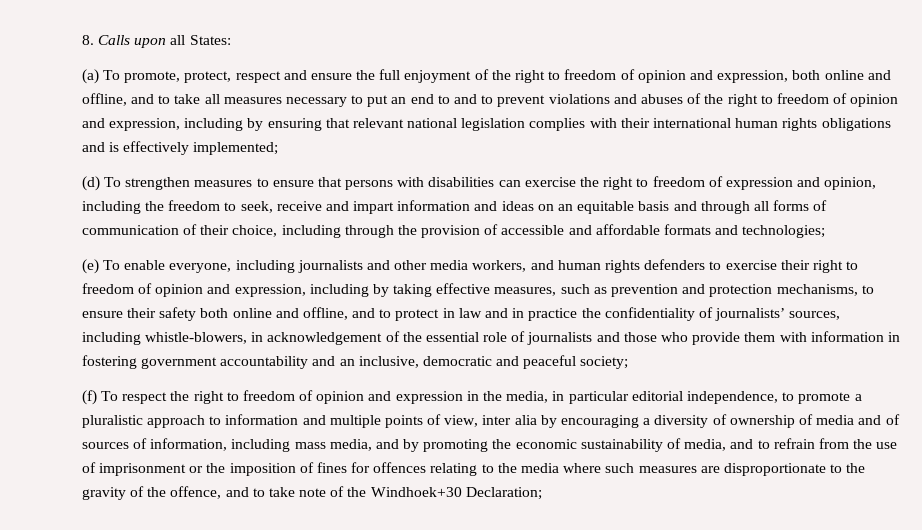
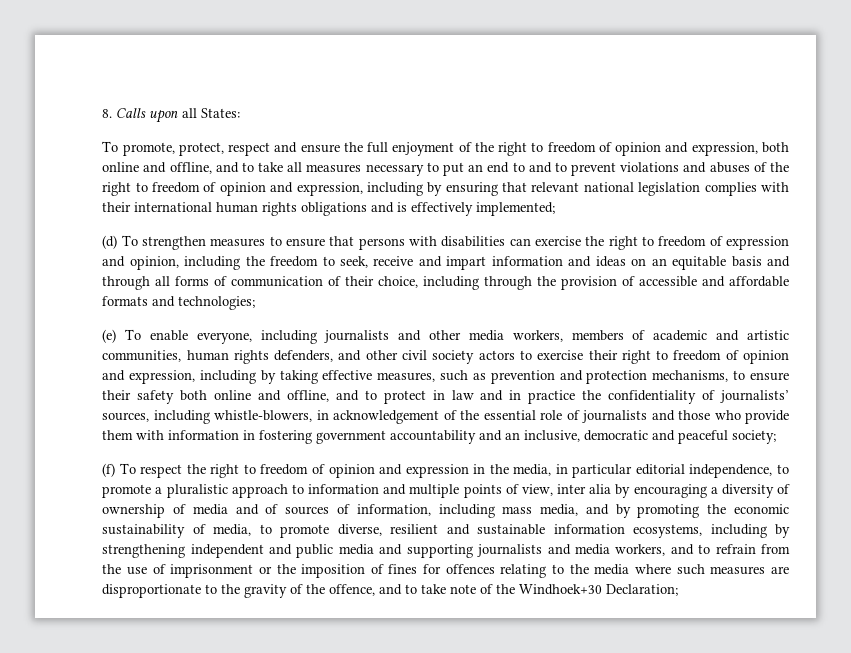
- (a) To promote, protect, respect and ensure the full enjoyment of the right to freedom of opinion and expression, both online and offline, and to take all measures necessary to put an end to and to prevent violations and abuses of the right to freedom of opinion and expression, including by ensuring that relevant national legislation complies with their international human rights obligations and is effectively implemented;
+ To promote, protect, respect and ensure the full enjoyment of the right to freedom of opinion and expression, both online and offline, and to take all measures necessary to put an end to and to prevent violations and abuses of the right to freedom of opinion and expression, including by ensuring that relevant national legislation complies with their international human rights obligations and is effectively implemented;
- (e) To enable everyone, including journalists and other media workers, and human rights defenders to exercise their right to freedom of opinion and expression, including by taking effective measures, such as prevention and protection mechanisms, to ensure their safety both online and offline, and to protect in law and in practice the confidentiality of journalists’ sources, including whistle-blowers, in acknowledgement of the essential role of journalists and those who provide them with information in fostering government accountability and an inclusive, democratic and peaceful society;
+ (e) To enable everyone, including journalists and other media workers, members of academic and artistic communities, human rights defenders, and other civil society actors to exercise their right to freedom of opinion and expression, including by taking effective measures, such as prevention and protection mechanisms, to ensure their safety both online and offline, and to protect in law and in practice the confidentiality of journalists’ sources, including whistle-blowers, in acknowledgement of the essential role of journalists and those who provide them with information in fostering government accountability and an inclusive, democratic and peaceful society;
- (f) To respect the right to freedom of opinion and expression in the media, in particular editorial independence, to promote a pluralistic approach to information and multiple points of view, inter alia by encouraging a diversity of ownership of media and of sources of information, including mass media, and by promoting the economic sustainability of media, and to refrain from the use of imprisonment or the imposition of fines for offences relating to the media where such measures are disproportionate to the gravity of the offence, and to take note of the Windhoek+30 Declaration;
+ (f) To respect the right to freedom of opinion and expression in the media, in particular editorial independence, to promote a pluralistic approach to information and multiple points of view, inter alia by encouraging a diversity of ownership of media and of sources of information, including mass media, and by promoting the economic sustainability of media, to promote diverse, resilient and sustainable information ecosystems, including by strengthening independent and public media and supporting journalists and media workers, and to refrain from the use of imprisonment or the imposition of fines for offences relating to the media where such measures are disproportionate to the gravity of the offence, and to take note of the Windhoek+30 Declaration;

